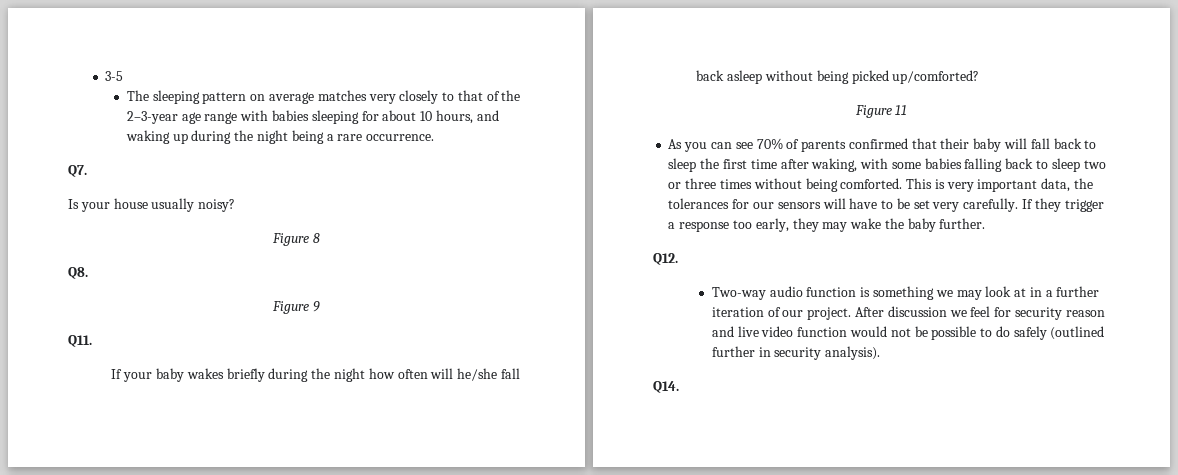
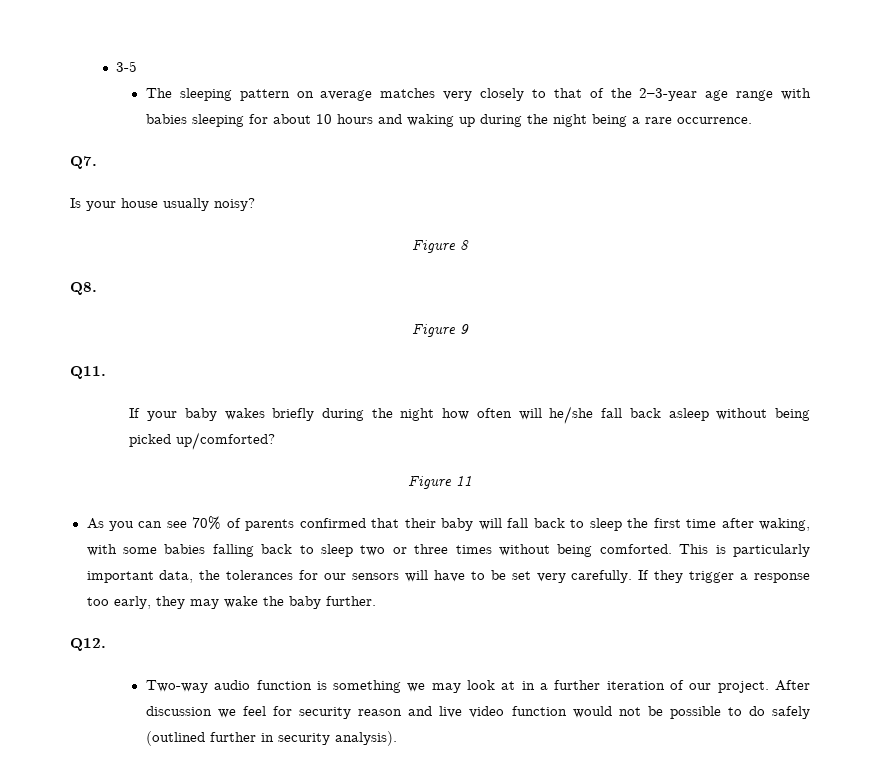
- The sleeping pattern on average matches very closely to that of the 2–3-year age range with babies sleeping for about 10 hours, and waking up during the night being a rare occurrence.
+ The sleeping pattern on average matches very closely to that of the 2–3-year age range with babies sleeping for about 10 hours and waking up during the night being a rare occurrence.
- This is very important data, the tolerances for our sensors will have to be set very carefully.
+ This is particularly important data, the tolerances for our sensors will have to be set very carefully.
- Q14.

